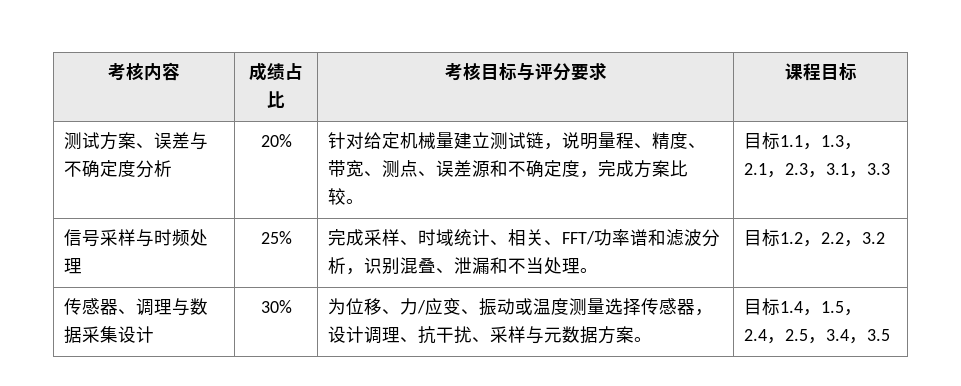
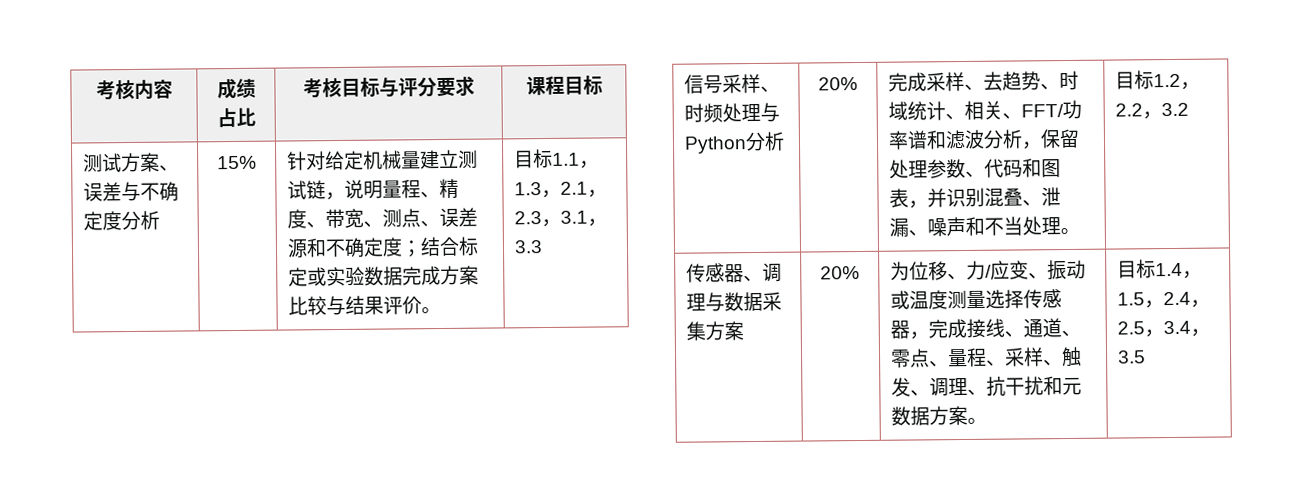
- 20%
+ 15%
- 针对给定机械量建立测试链，说明量程、精度、带宽、测点、误差源和不确定度，完成方案比较。
+ 针对给定机械量建立测试链，说明量程、精度、带宽、测点、误差源和不确定度；结合标定或实验数据完成方案比较与结果评价。
- 信号采样与时频处理 | 25%
+ 信号采样、时频处理与Python分析 | 20%
- 完成采样、时域统计、相关、FFT/功率谱和滤波分析，识别混叠、泄漏和不当处理。
+ 完成采样、去趋势、时域统计、相关、FFT/功率谱和滤波分析，保留处理参数、代码和图表，并识别混叠、泄漏、噪声和不当处理。
- 传感器、调理与数据采集设计 | 30%
+ 传感器、调理与数据采集方案 | 20%
- 为位移、力/应变、振动或温度测量选择传感器，设计调理、抗干扰、采样与元数据方案。
+ 为位移、力/应变、振动或温度测量选择传感器，完成接线、通道、零点、量程、采样、触发、调理、抗干扰和元数据方案。

